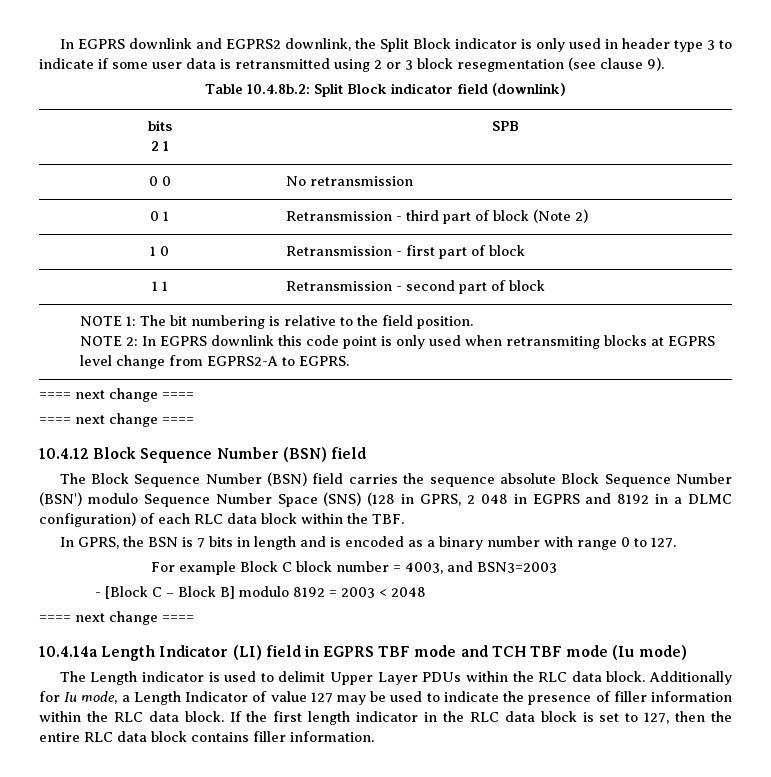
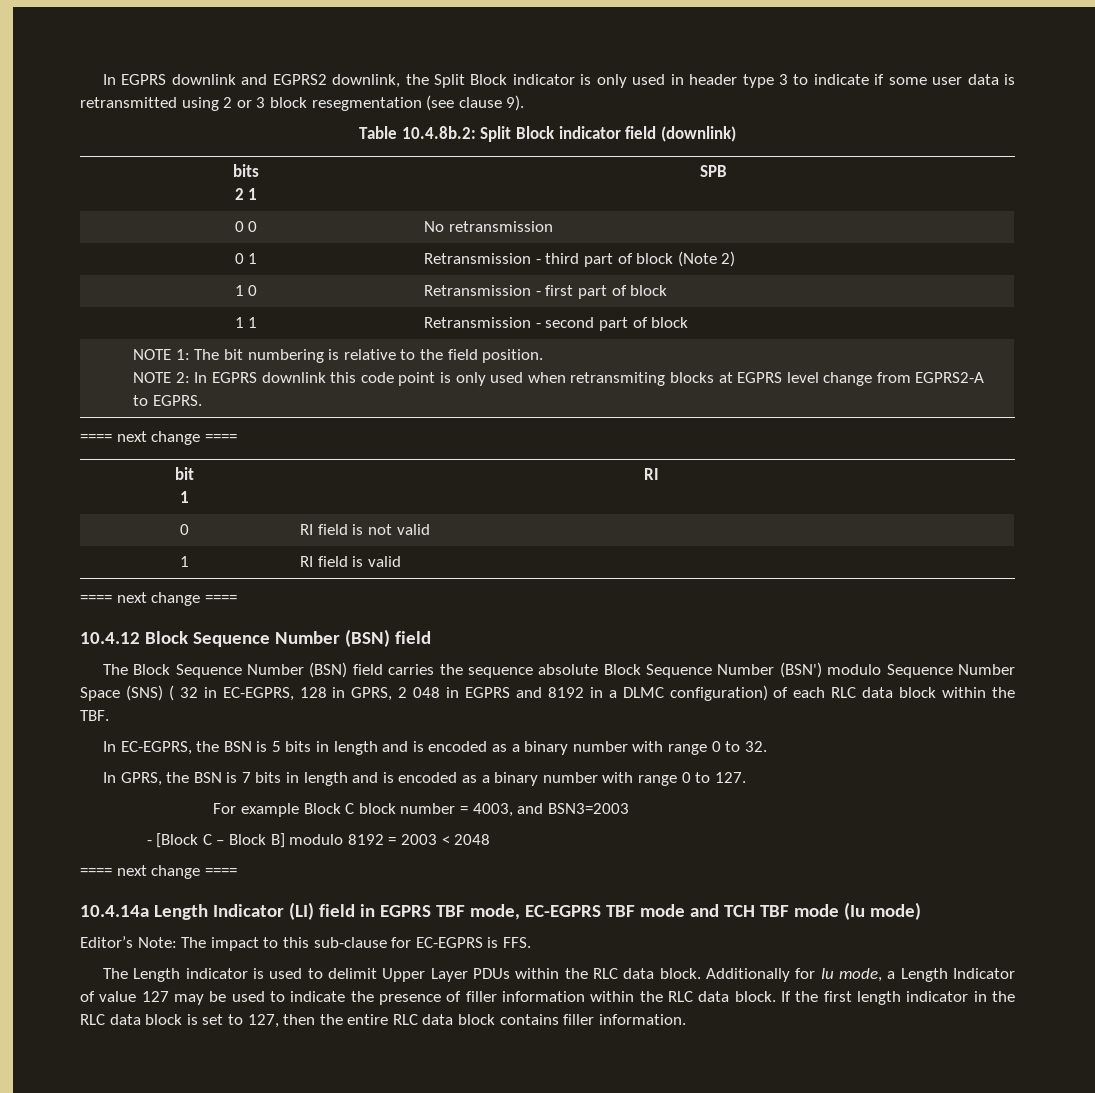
  NOTE 1: The bit numbering is relative to the field position.
  NOTE 2: In EGPRS downlink this code point is only used when retransmiting blocks at EGPRS level change from EGPRS2-A to EGPRS.
  ==== next change ====
+ bit
+ 1 | RI
+ 0 | RI field is not valid
+ 1 | RI field is valid
- The Block Sequence Number (BSN) field carries the sequence absolute Block Sequence Number (BSN') modulo Sequence Number Space (SNS) (128 in GPRS, 2 048 in EGPRS and 8192 in a DLMC configuration) of each RLC data block within the TBF.
+ The Block Sequence Number (BSN) field carries the sequence absolute Block Sequence Number (BSN') modulo Sequence Number Space (SNS) ( 32 in EC-EGPRS, 128 in GPRS, 2 048 in EGPRS and 8192 in a DLMC configuration) of each RLC data block within the TBF.
+ In EC-EGPRS, the BSN is 5 bits in length and is encoded as a binary number with range 0 to 32.
- 10.4.14a Length Indicator (LI) field in EGPRS TBF mode and TCH TBF mode (Iu mode)
+ 10.4.14a Length Indicator (LI) field in EGPRS TBF mode, EC-EGPRS TBF mode and TCH TBF mode (Iu mode)
+ Editor’s Note: The impact to this sub-clause for EC-EGPRS is FFS.

